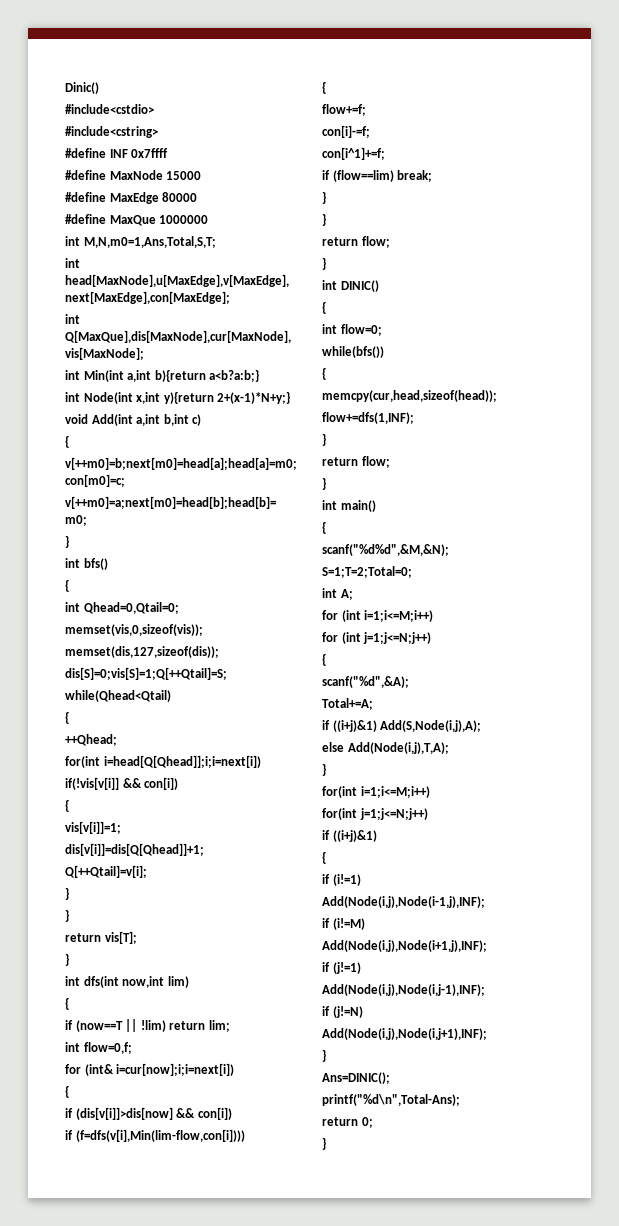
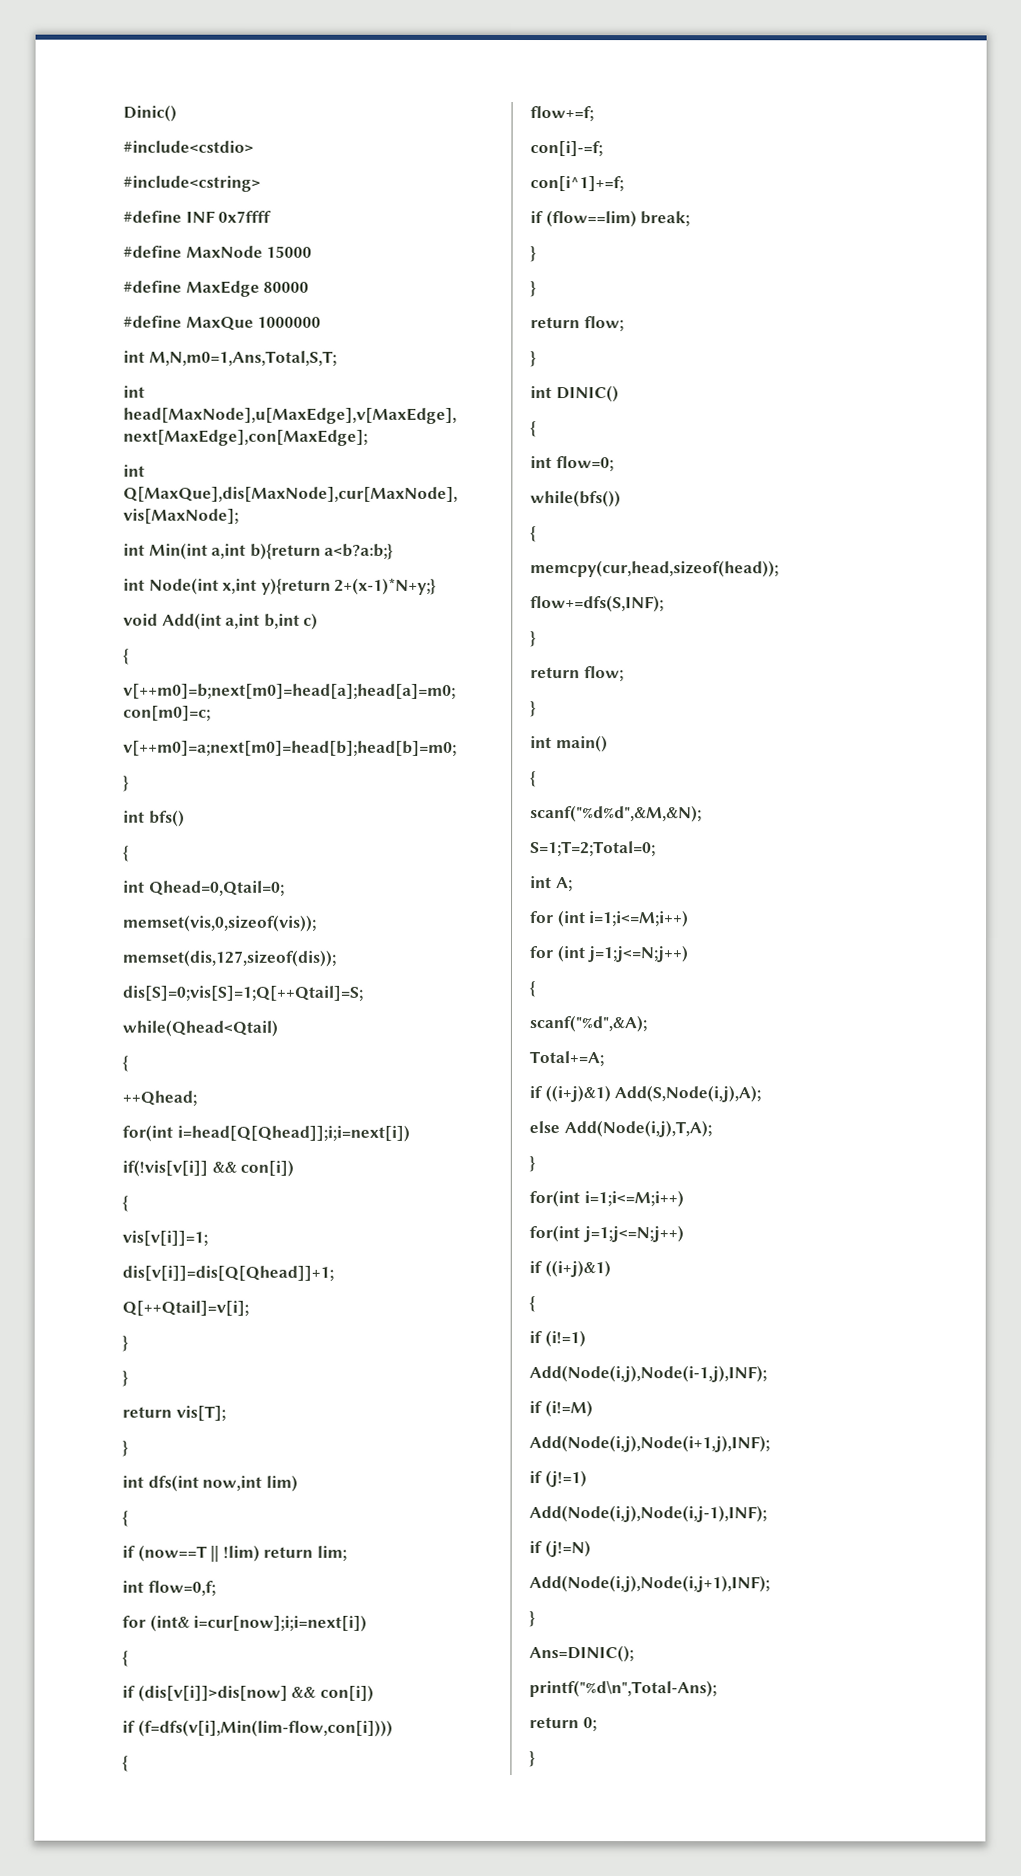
- flow+=dfs(1,INF);
+ flow+=dfs(S,INF);

